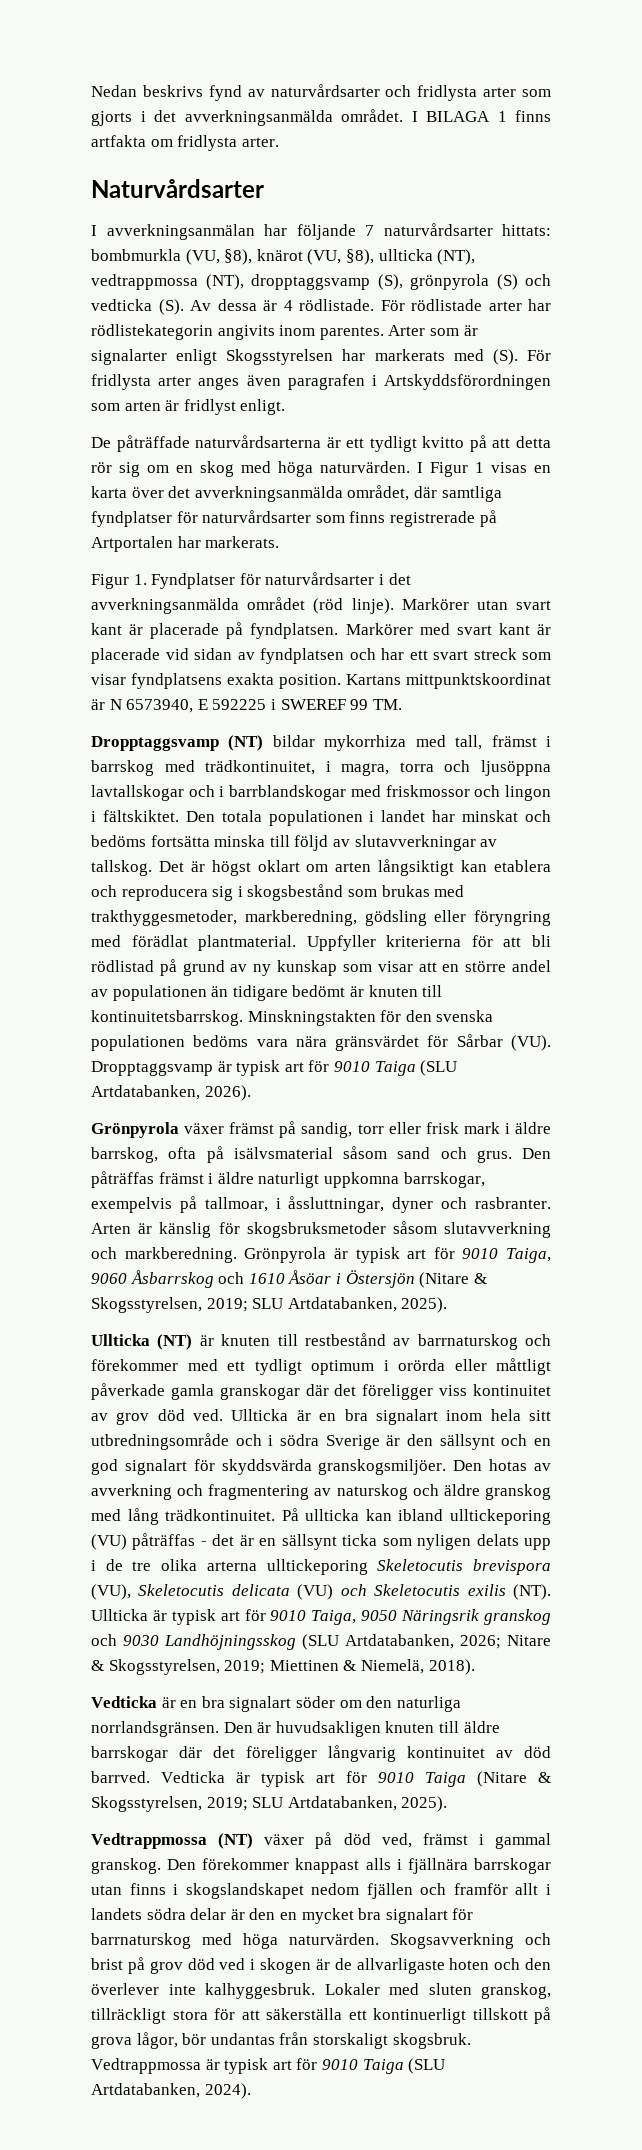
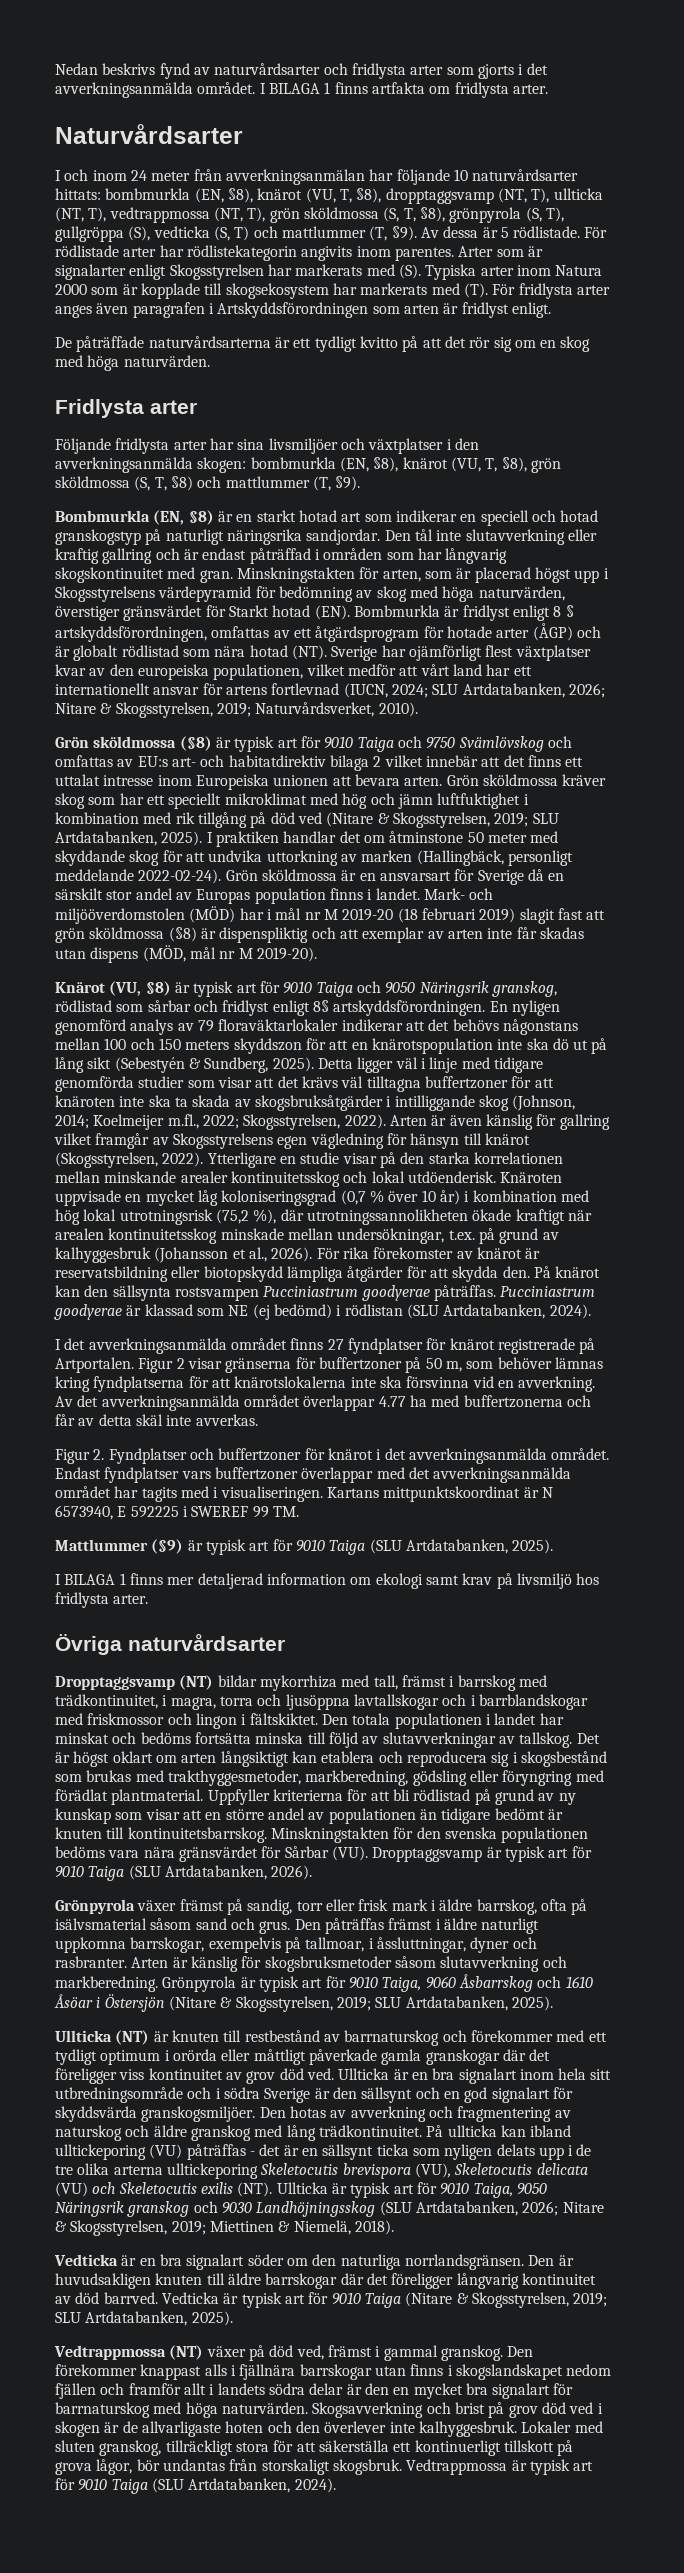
- I avverkningsanmälan har följande 7 naturvårdsarter hittats: bombmurkla (VU, §8), knärot (VU, §8), ullticka (NT), vedtrappmossa (NT), dropptaggsvamp (S), grönpyrola (S) och vedticka (S). Av dessa är 4 rödlistade.
+ I och inom 24 meter från avverkningsanmälan har följande 10 naturvårdsarter hittats: bombmurkla (EN, §8), knärot (VU, T, §8), dropptaggsvamp (NT, T), ullticka (NT, T), vedtrappmossa (NT, T), grön sköldmossa (S, T, §8), grönpyrola (S, T), gullgröppa (S), vedticka (S, T) och mattlummer (T, §9). Av dessa är 5 rödlistade.
- Arter som är signalarter enligt Skogsstyrelsen har markerats med (S). För fridlysta arter anges även paragrafen i Artskyddsförordningen som arten är fridlyst enligt.
+ Arter som är signalarter enligt Skogsstyrelsen har markerats med (S). Typiska arter inom Natura 2000 som är kopplade till skogsekosystem har markerats med (T). För fridlysta arter anges även paragrafen i Artskyddsförordningen som arten är fridlyst enligt.
- De påträffade naturvårdsarterna är ett tydligt kvitto på att detta rör sig om en skog med höga naturvärden. I Figur 1 visas en karta över det avverkningsanmälda området, där samtliga fyndplatser för naturvårdsarter som finns registrerade på Artportalen har markerats.
- Figur 1. Fyndplatser för naturvårdsarter i det avverkningsanmälda området (röd linje). Markörer utan svart kant är placerade på fyndplatsen. Markörer med svart kant är placerade vid sidan av fyndplatsen och har ett svart streck som visar fyndplatsens exakta position.
+ De påträffade naturvårdsarterna är ett tydligt kvitto på att det rör sig om en skog med höga naturvärden.
+ Fridlysta arter
+ Följande fridlysta arter har sina livsmiljöer och växtplatser i den avverkningsanmälda skogen: bombmurkla (EN, §8), knärot (VU, T, §8), grön sköldmossa (S, T, §8) och mattlummer (T, §9).
+ Bombmurkla (EN, §8) är en starkt hotad art som indikerar en speciell och hotad granskogstyp på naturligt näringsrika sandjordar. Den tål inte slutavverkning eller kraftig gallring och är endast påträffad i områden som har långvarig skogskontinuitet med gran. Minskningstakten för arten, som är placerad högst upp i Skogsstyrelsens värdepyramid för bedömning av skog med höga naturvärden, överstiger gränsvärdet för Starkt hotad (EN). Bombmurkla är fridlyst enligt 8 § artskyddsförordningen, omfattas av ett åtgärdsprogram för hotade arter (ÅGP) och är globalt rödlistad som nära hotad (NT). Sverige har ojämförligt flest växtplatser kvar av den europeiska populationen, vilket medför att vårt land har ett internationellt ansvar för artens fortlevnad (IUCN, 2024; SLU Artdatabanken, 2026; Nitare & Skogsstyrelsen, 2019; Naturvårdsverket, 2010).
+ Grön sköldmossa (§8) är typisk art för 9010 Taiga och 9750 Svämlövskog och omfattas av EU:s art- och habitatdirektiv bilaga 2 vilket innebär att det finns ett uttalat intresse inom Europeiska unionen att bevara arten. Grön sköldmossa kräver skog som har ett speciellt mikroklimat med hög och jämn luftfuktighet i kombination med rik tillgång på död ved (Nitare & Skogsstyrelsen, 2019; SLU Artdatabanken, 2025). I praktiken handlar det om åtminstone 50 meter med skyddande skog för att undvika uttorkning av marken (Hallingbäck, personligt meddelande 2022-02-24). Grön sköldmossa är en ansvarsart för Sverige då en särskilt stor andel av Europas population finns i landet. Mark- och miljööverdomstolen (MÖD) har i mål nr M 2019-20 (18 februari 2019) slagit fast att grön sköldmossa (§8) är dispenspliktig och att exemplar av arten inte får skadas utan dispens (MÖD, mål nr M 2019-20).
+ Knärot (VU, §8) är typisk art för 9010 Taiga och 9050 Näringsrik granskog, rödlistad som sårbar och fridlyst enligt 8§ artskyddsförordningen. En nyligen genomförd analys av 79 floraväktarlokaler indikerar att det behövs någonstans mellan 100 och 150 meters skyddszon för att en knärotspopulation inte ska dö ut på lång sikt (Sebestyén & Sundberg, 2025). Detta ligger väl i linje med tidigare genomförda studier som visar att det krävs väl tilltagna buffertzoner för att knäroten inte ska ta skada av skogsbruksåtgärder i intilliggande skog (Johnson, 2014; Koelmeijer m.fl., 2022; Skogsstyrelsen, 2022). Arten är även känslig för gallring vilket framgår av Skogsstyrelsens egen vägledning för hänsyn till knärot (Skogsstyrelsen, 2022). Ytterligare en studie visar på den starka korrelationen mellan minskande arealer kontinuitetsskog och lokal utdöenderisk. Knäroten uppvisade en mycket låg koloniseringsgrad (0,7 % över 10 år) i kombination med hög lokal utrotningsrisk (75,2 %), där utrotningssannolikheten ökade kraftigt när arealen kontinuitetsskog minskade mellan undersökningar, t.ex. på grund av kalhyggesbruk (Johansson et al., 2026). För rika förekomster av knärot är reservatsbildning eller biotopskydd lämpliga åtgärder för att skydda den. På knärot kan den sällsynta rostsvampen Pucciniastrum goodyerae påträffas. Pucciniastrum goodyerae är klassad som NE (ej bedömd) i rödlistan (SLU Artdatabanken, 2024).
+ I det avverkningsanmälda området finns 27 fyndplatser för knärot registrerade på Artportalen. Figur 2 visar gränserna för buffertzoner på 50 m, som behöver lämnas kring fyndplatserna för att knärotslokalerna inte ska försvinna vid en avverkning. Av det avverkningsanmälda området överlappar 4.77 ha med buffertzonerna och får av detta skäl inte avverkas.
+ Figur 2. Fyndplatser och buffertzoner för knärot i det avverkningsanmälda området. Endast fyndplatser vars buffertzoner överlappar med det avverkningsanmälda området har tagits med i visualiseringen.
+ Mattlummer (§9) är typisk art för 9010 Taiga (SLU Artdatabanken, 2025).
+ I BILAGA 1 finns mer detaljerad information om ekologi samt krav på livsmiljö hos fridlysta arter.
+ Övriga naturvårdsarter

